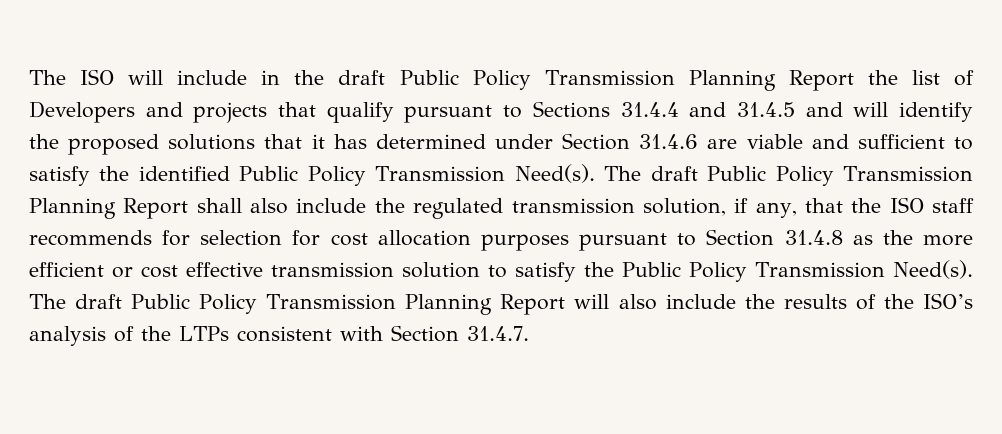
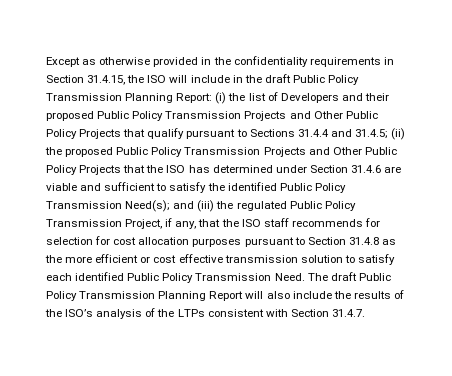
- The ISO will include in the draft Public Policy Transmission Planning Report the list of Developers and projects that qualify pursuant to Sections 31.4.4 and 31.4.5 and will identify the proposed solutions that it has determined under Section 31.4.6 are viable and sufficient to satisfy the identified Public Policy Transmission Need(s). The draft Public Policy Transmission Planning Report shall also include the regulated transmission solution, if any, that the ISO staff recommends for selection for cost allocation purposes pursuant to Section 31.4.8 as the more efficient or cost effective transmission solution to satisfy the Public Policy Transmission Need(s).
+ Except as otherwise provided in the confidentiality requirements in Section 31.4.15, the ISO will include in the draft Public Policy Transmission Planning Report: (i) the list of Developers and their proposed Public Policy Transmission Projects and Other Public Policy Projects that qualify pursuant to Sections 31.4.4 and 31.4.5; (ii) the proposed Public Policy Transmission Projects and Other Public Policy Projects that the ISO has determined under Section 31.4.6 are viable and sufficient to satisfy the identified Public Policy Transmission Need(s); and (iii) the regulated Public Policy Transmission Project, if any, that the ISO staff recommends for selection for cost allocation purposes pursuant to Section 31.4.8 as the more efficient or cost effective transmission solution to satisfy each identified Public Policy Transmission Need.

